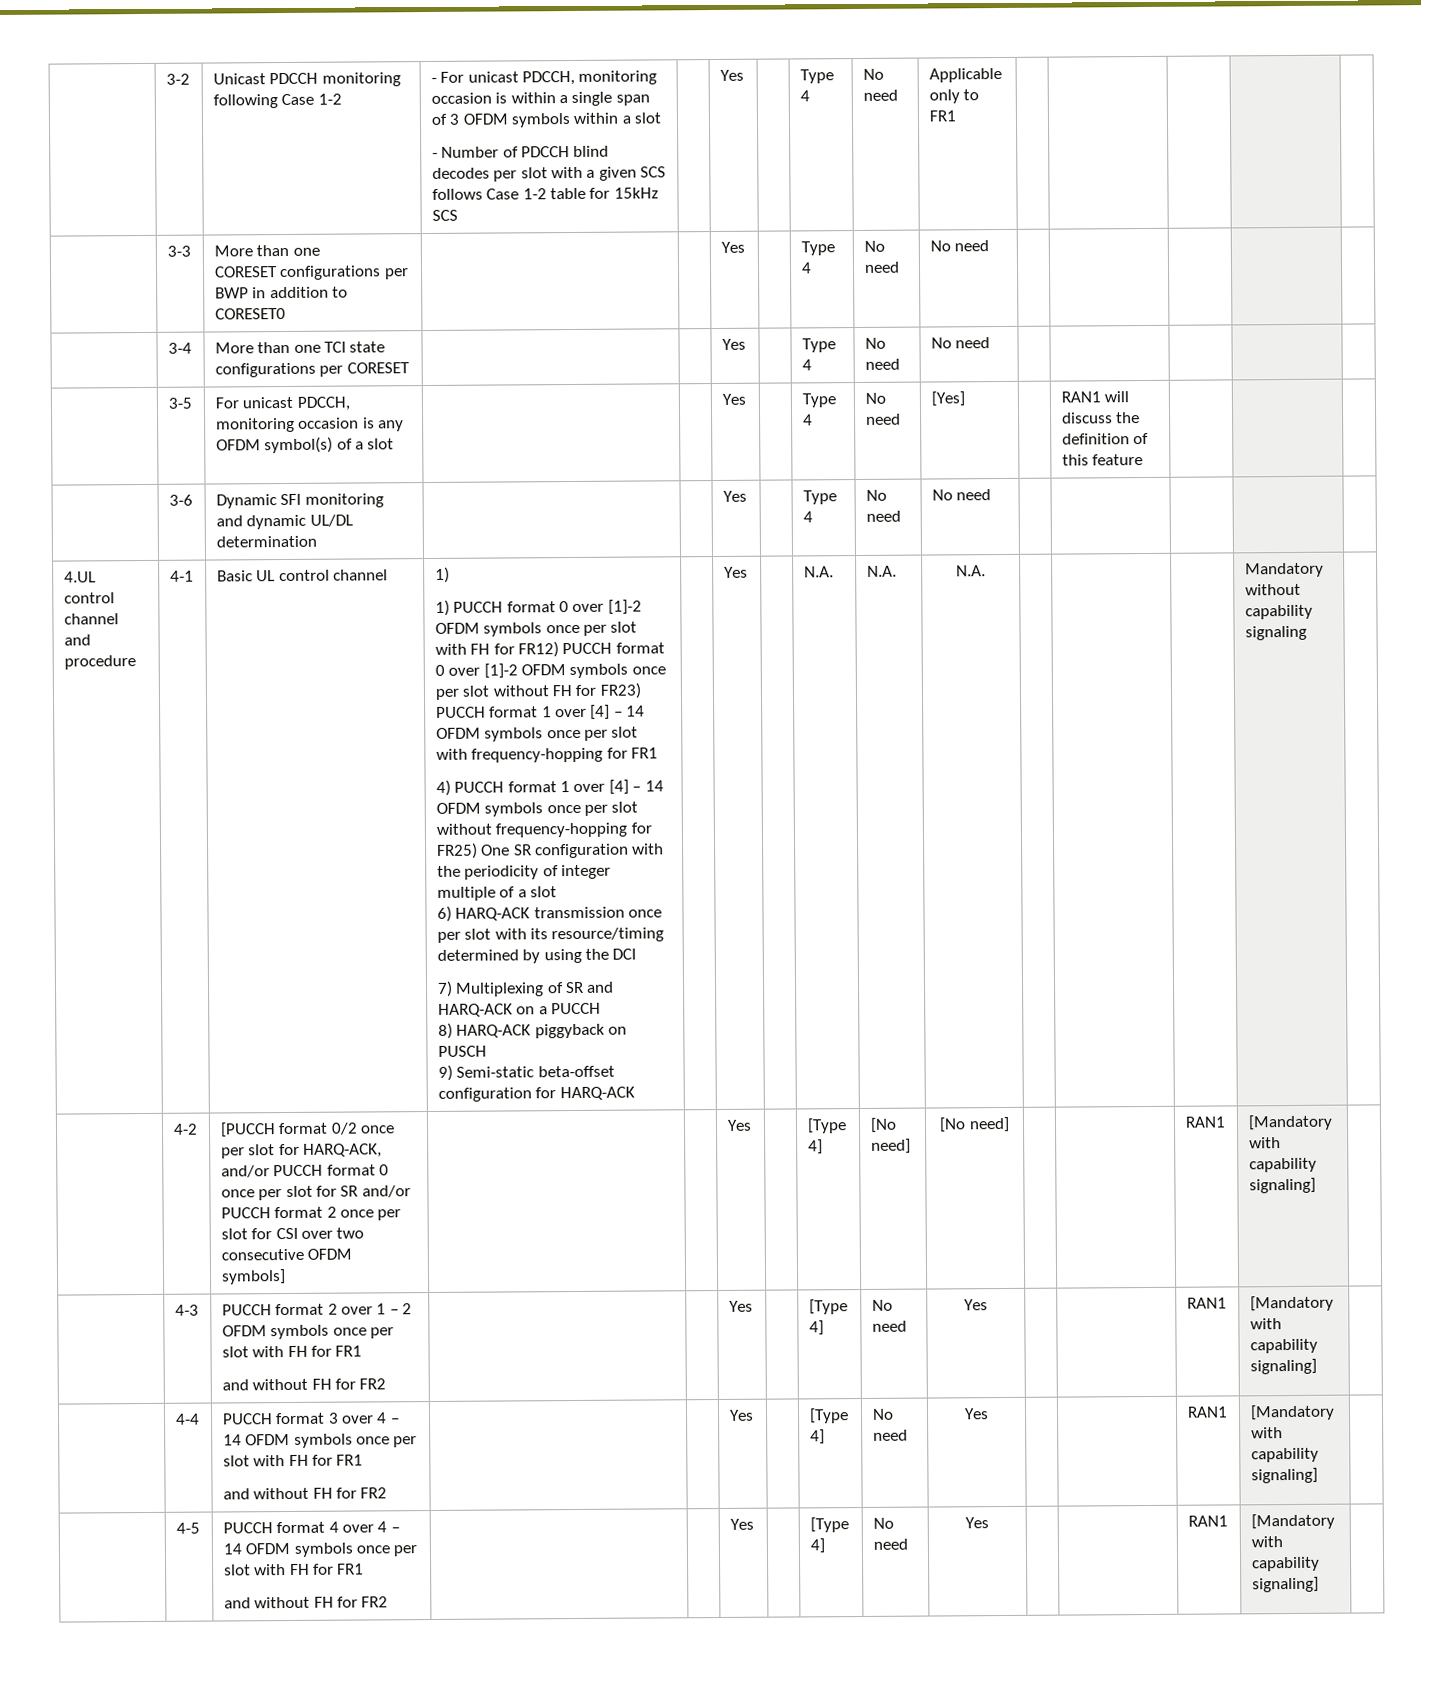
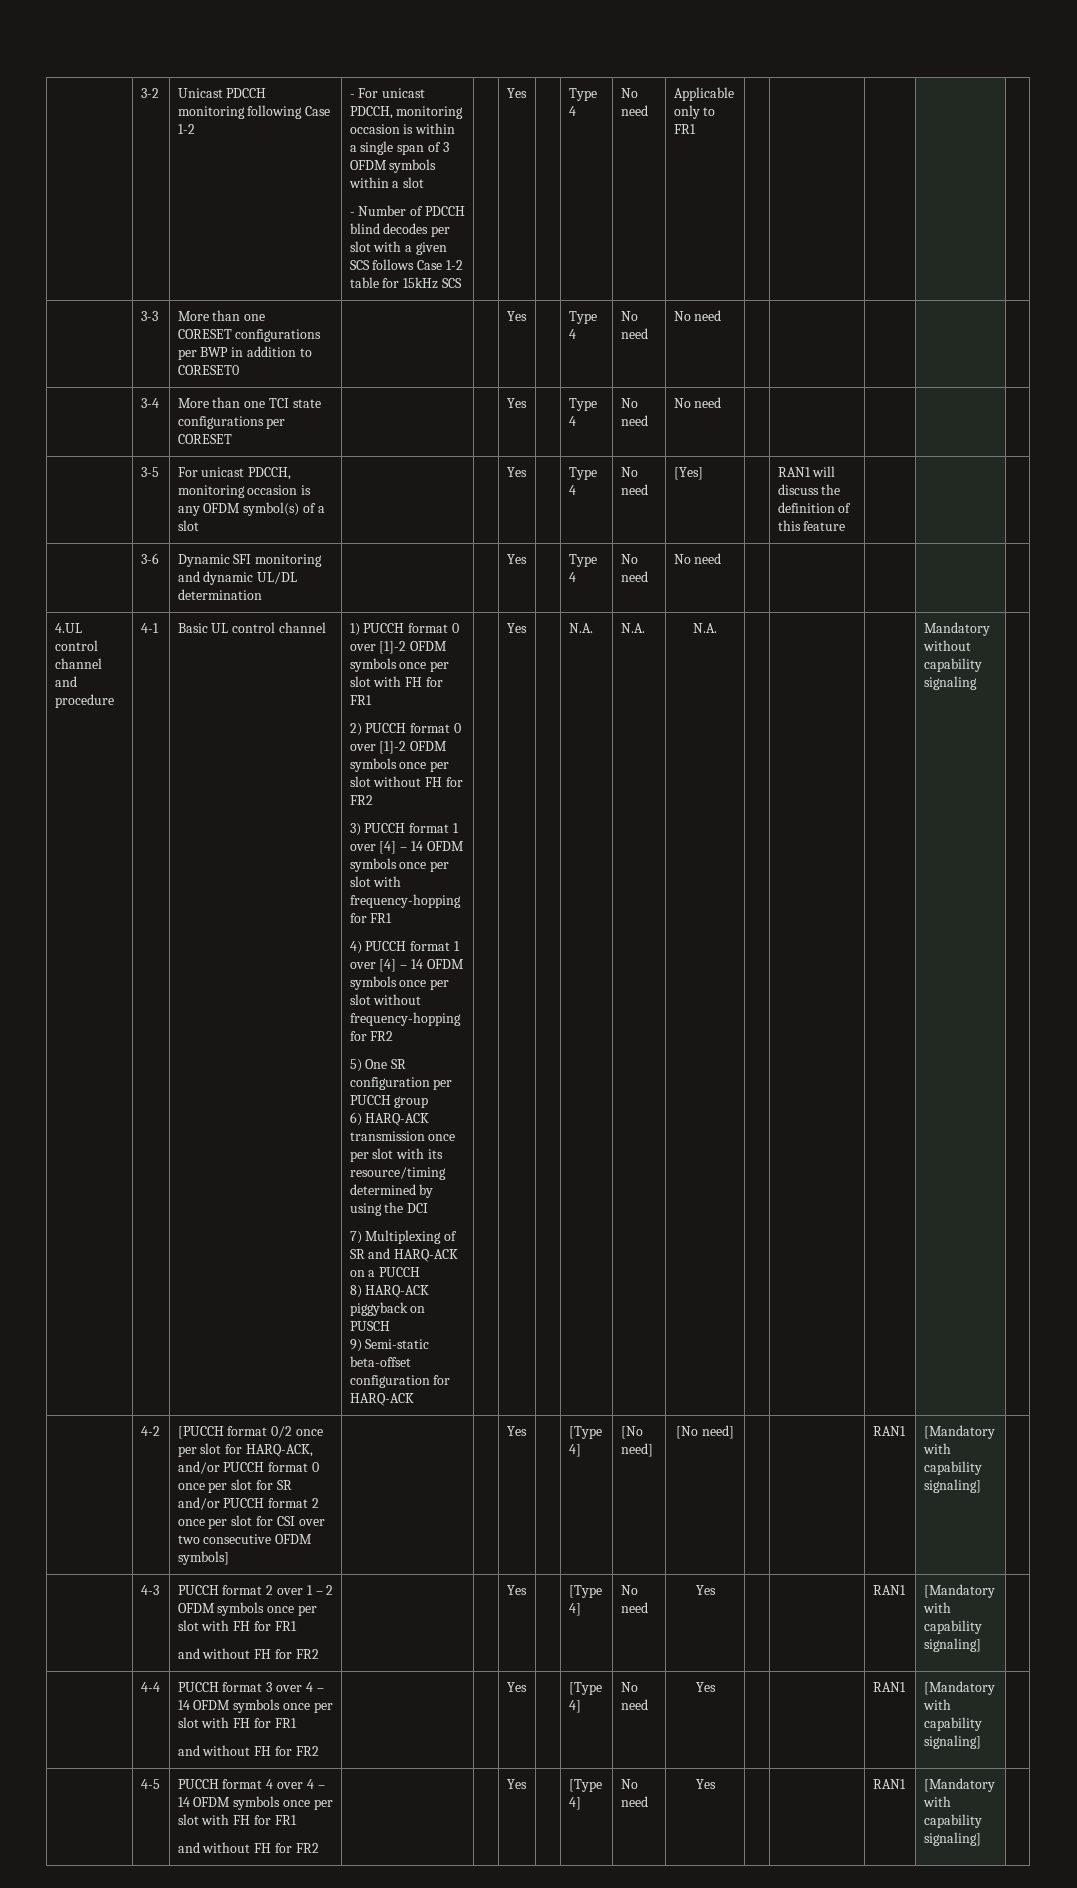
- Basic UL control channel | 1)
- 1) PUCCH format 0 over [1]-2 OFDM symbols once per slot with FH for FR12) PUCCH format 0 over [1]-2 OFDM symbols once per slot without FH for FR23) PUCCH format 1 over [4] – 14 OFDM symbols once per slot with frequency-hopping for FR1
+ Basic UL control channel | 1) PUCCH format 0 over [1]-2 OFDM symbols once per slot with FH for FR1
+ 2) PUCCH format 0 over [1]-2 OFDM symbols once per slot without FH for FR2
+ 3) PUCCH format 1 over [4] – 14 OFDM symbols once per slot with frequency-hopping for FR1
- 4) PUCCH format 1 over [4] – 14 OFDM symbols once per slot without frequency-hopping for FR25) One SR configuration with the periodicity of integer multiple of a slot
+ 4) PUCCH format 1 over [4] – 14 OFDM symbols once per slot without frequency-hopping for FR2
+ 5) One SR configuration per PUCCH group

